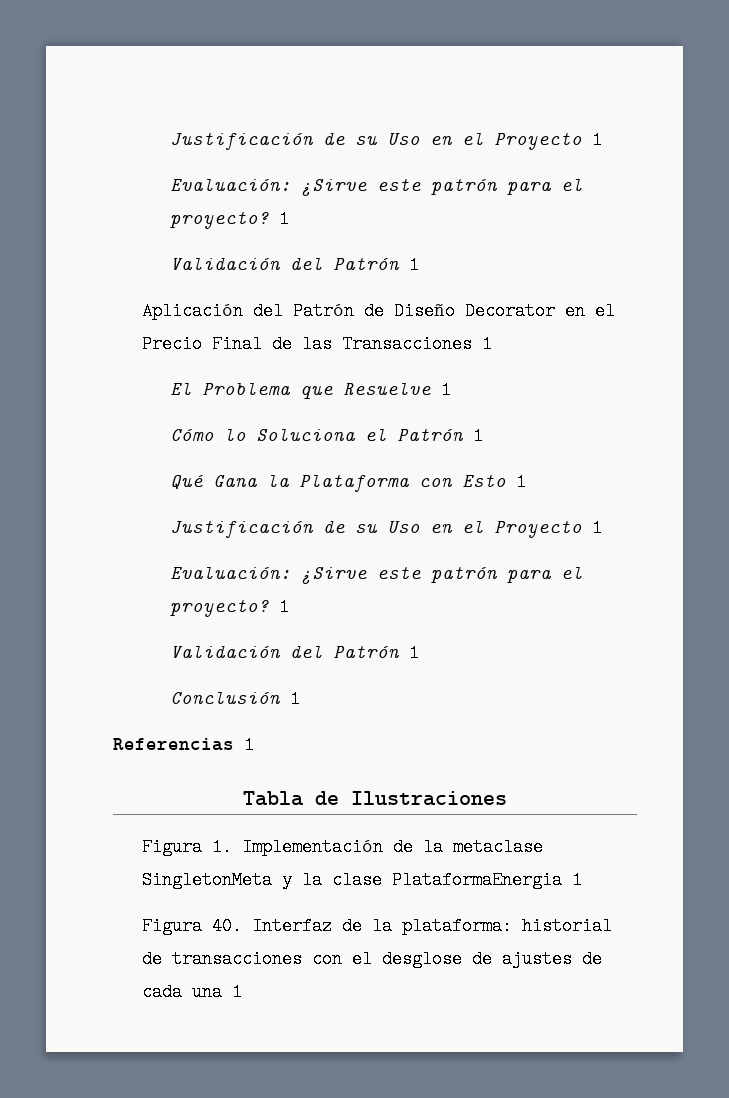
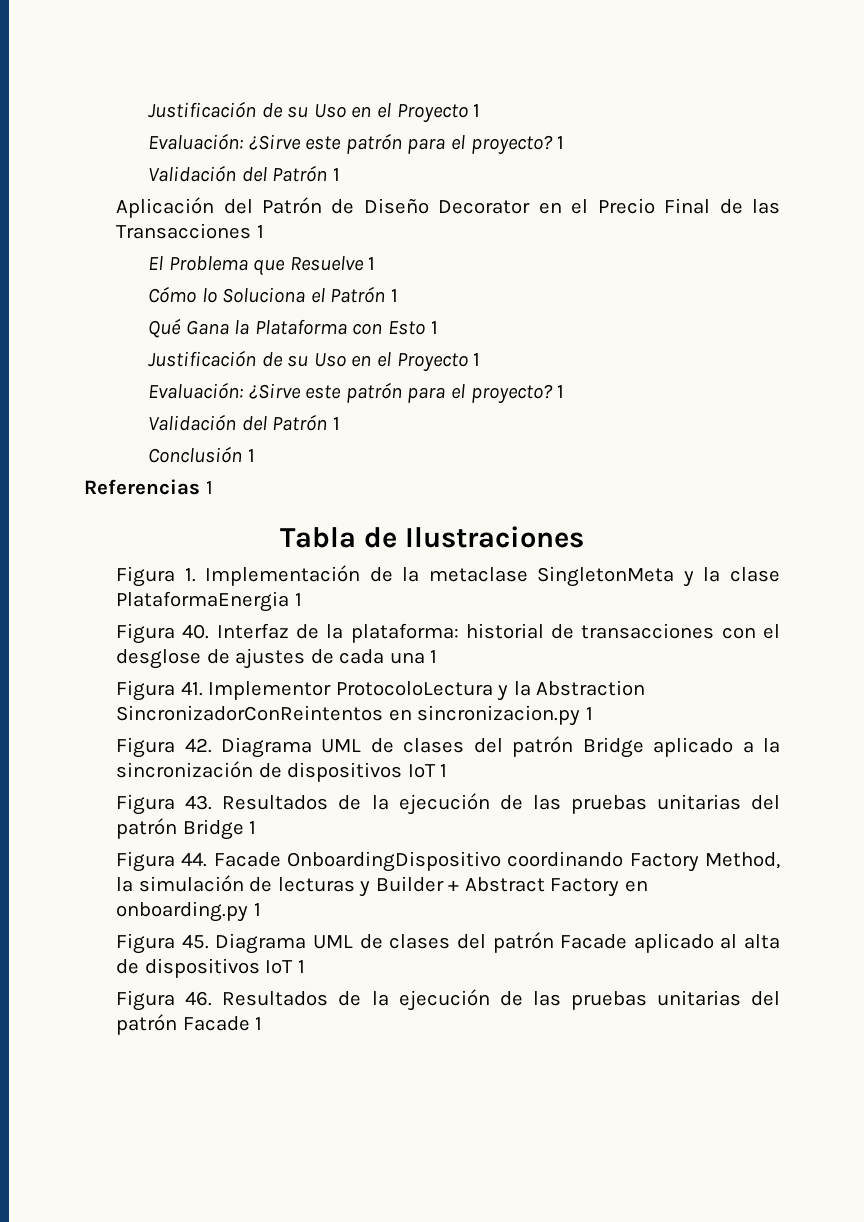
+ Figura 41. Implementor ProtocoloLectura y la Abstraction SincronizadorConReintentos en sincronizacion.py 1
+ Figura 42. Diagrama UML de clases del patrón Bridge aplicado a la sincronización de dispositivos IoT 1
+ Figura 43. Resultados de la ejecución de las pruebas unitarias del patrón Bridge 1
+ Figura 44. Facade OnboardingDispositivo coordinando Factory Method, la simulación de lecturas y Builder + Abstract Factory en onboarding.py 1
+ Figura 45. Diagrama UML de clases del patrón Facade aplicado al alta de dispositivos IoT 1
+ Figura 46. Resultados de la ejecución de las pruebas unitarias del patrón Facade 1

